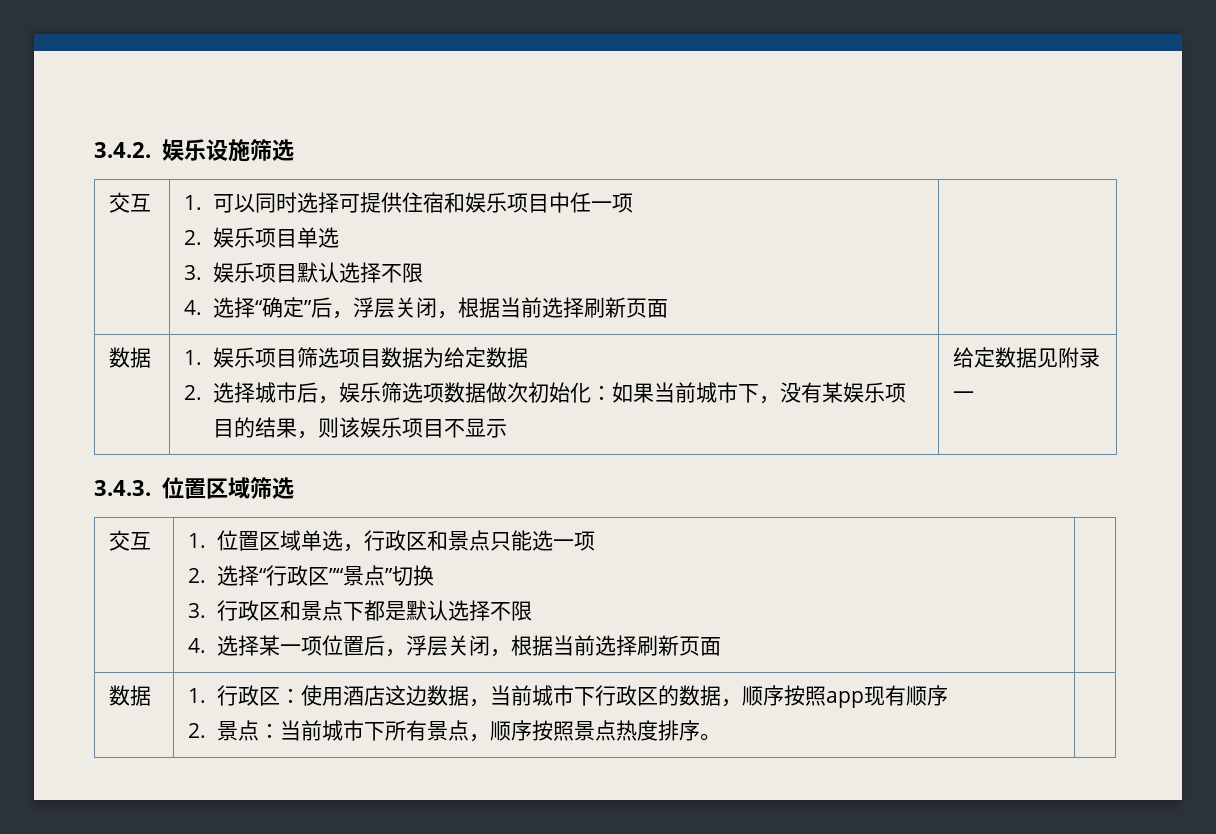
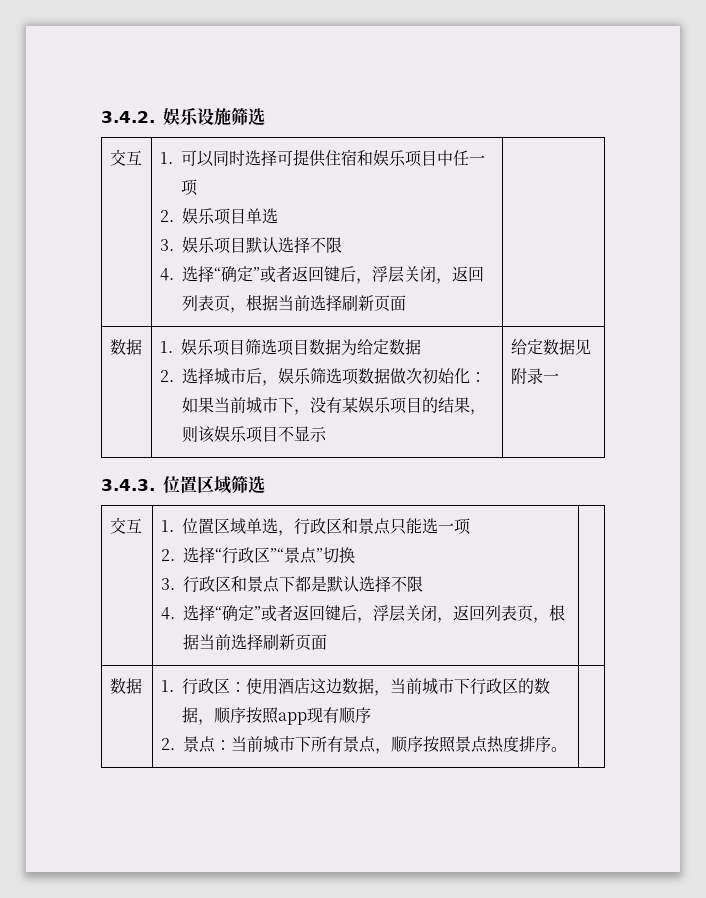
  3.娱乐项目默认选择不限
- 4.选择“确定”后，浮层关闭，根据当前选择刷新页面
+ 4.选择“确定”或者返回键后，浮层关闭，返回列表页，根据当前选择刷新页面
  3.行政区和景点下都是默认选择不限
- 4.选择某一项位置后，浮层关闭，根据当前选择刷新页面
+ 4.选择“确定”或者返回键后，浮层关闭，返回列表页，根据当前选择刷新页面

